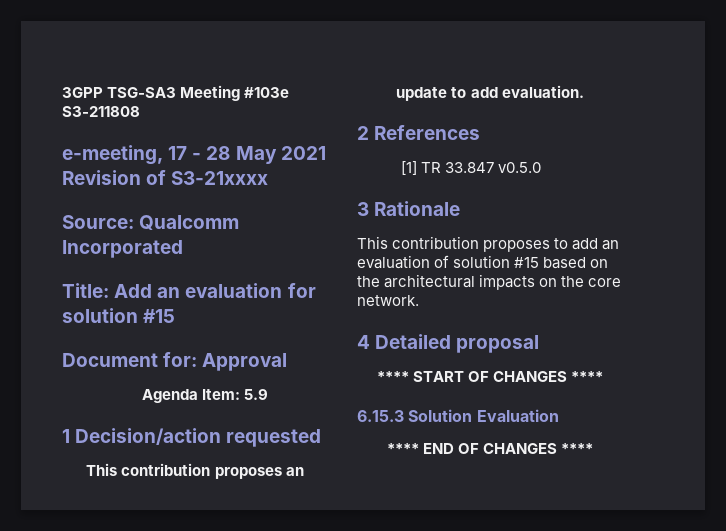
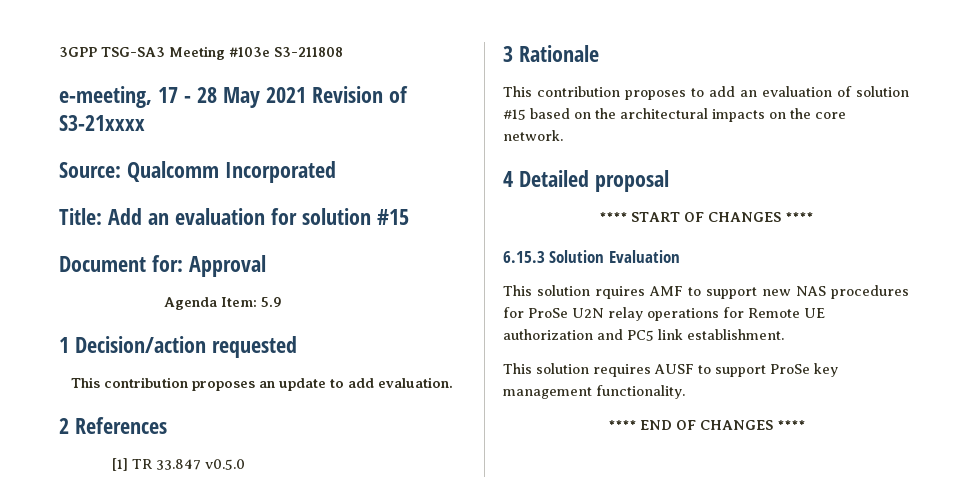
+ This solution rquires AMF to support new NAS procedures for ProSe U2N relay operations for Remote UE authorization and PC5 link establishment.
+ This solution requires AUSF to support ProSe key management functionality.

